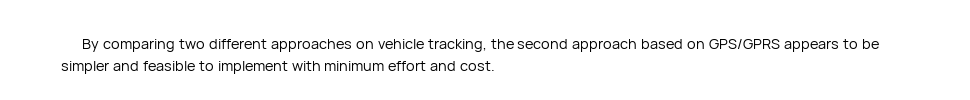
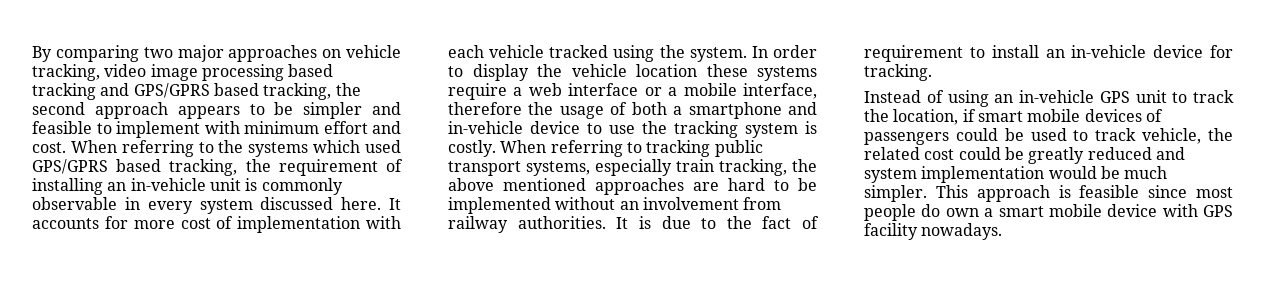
- By comparing two different approaches on vehicle tracking, the second approach based on GPS/GPRS appears to be simpler and feasible to implement with minimum effort and cost.
+ By comparing two major approaches on vehicle tracking, video image processing based tracking and GPS/GPRS based tracking, the second approach appears to be simpler and feasible to implement with minimum effort and cost.
+ When referring to the systems which used GPS/GPRS based tracking, the requirement of installing an in-vehicle unit is commonly observable in every system discussed here. It accounts for more cost of implementation with each vehicle tracked using the system. In order to display the vehicle location these systems require a web interface or a mobile interface, therefore the usage of both a smartphone and in-vehicle device to use the tracking system is costly. When referring to tracking public transport systems, especially train tracking, the above mentioned approaches are hard to be implemented without an involvement from railway authorities. It is due to the fact of requirement to install an in-vehicle device for tracking.
+ Instead of using an in-vehicle GPS unit to track the location, if smart mobile devices of passengers could be used to track vehicle, the related cost could be greatly reduced and system implementation would be much simpler. This approach is feasible since most people do own a smart mobile device with GPS facility nowadays.

